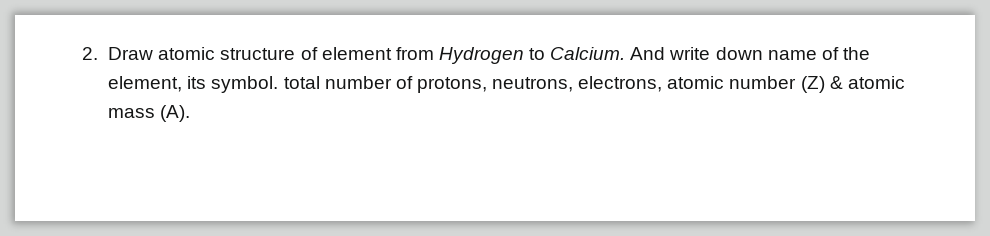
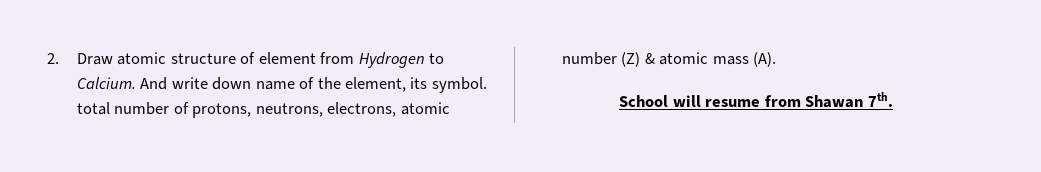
+ School will resume from Shawan 7th.

